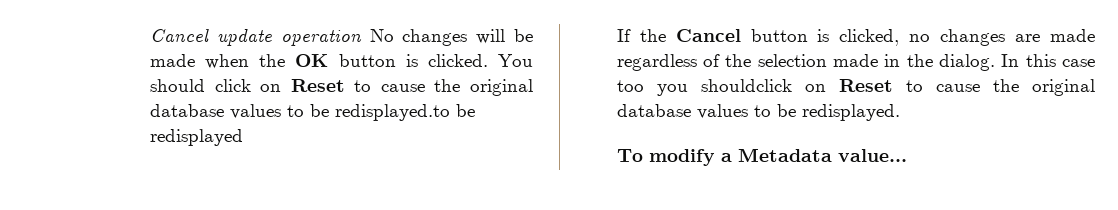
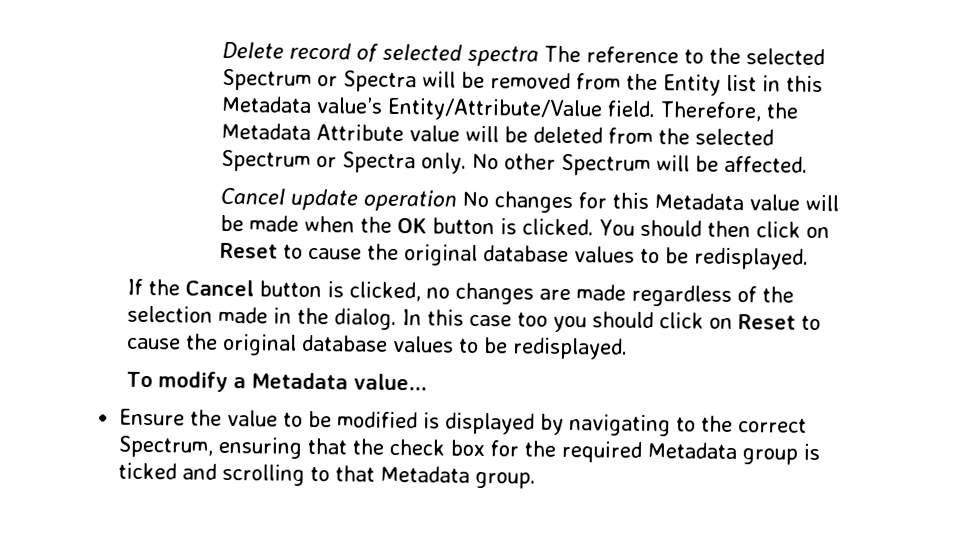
+ Delete record of selected spectra The reference to the selected Spectrum or Spectra will be removed from the Entity list in this Metadata value’s Entity/Attribute/Value field. Therefore, the Metadata Attribute value will be deleted from the selected Spectrum or Spectra only. No other Spectrum will be affected.
- Cancel update operation No changes will be made when the OK button is clicked.
+ Cancel update operation No changes for this Metadata value will be made when the OK button is clicked.
- You should click on Reset to cause the original database values to be redisplayed.to be redisplayed
+ You should then click on Reset to cause the original database values to be redisplayed.
- In this case too you shouldclick on Reset to cause the original database values to be redisplayed.
+ In this case too you should click on Reset to cause the original database values to be redisplayed.
+ Ensure the value to be modified is displayed by navigating to the correct Spectrum, ensuring that the check box for the required Metadata group is ticked and scrolling to that Metadata group.

